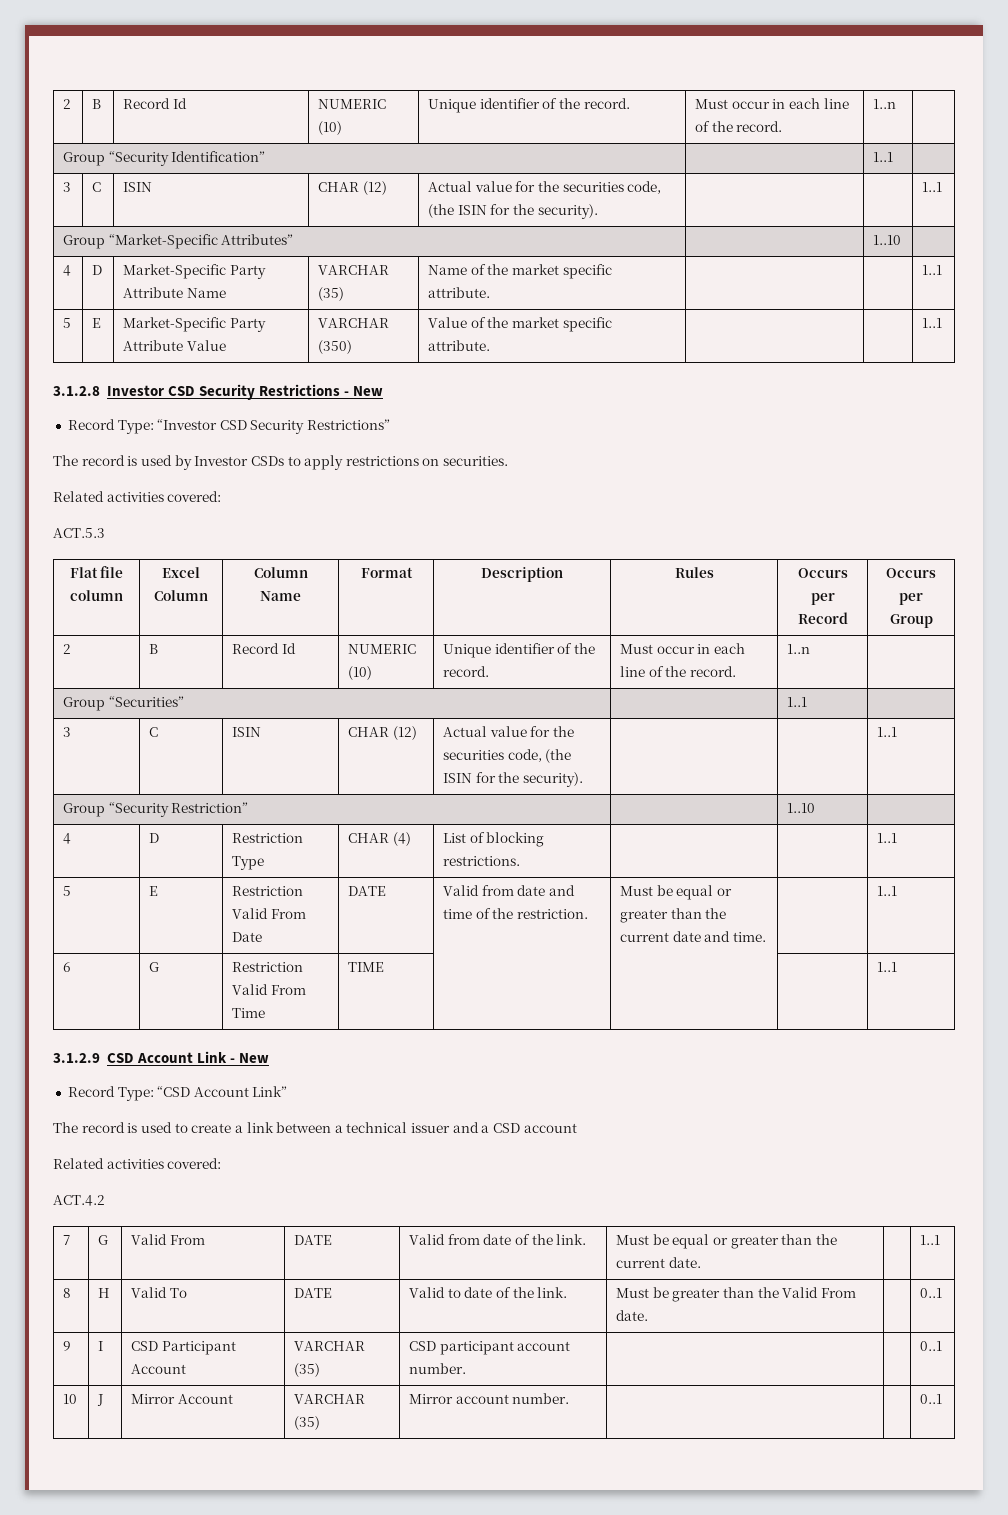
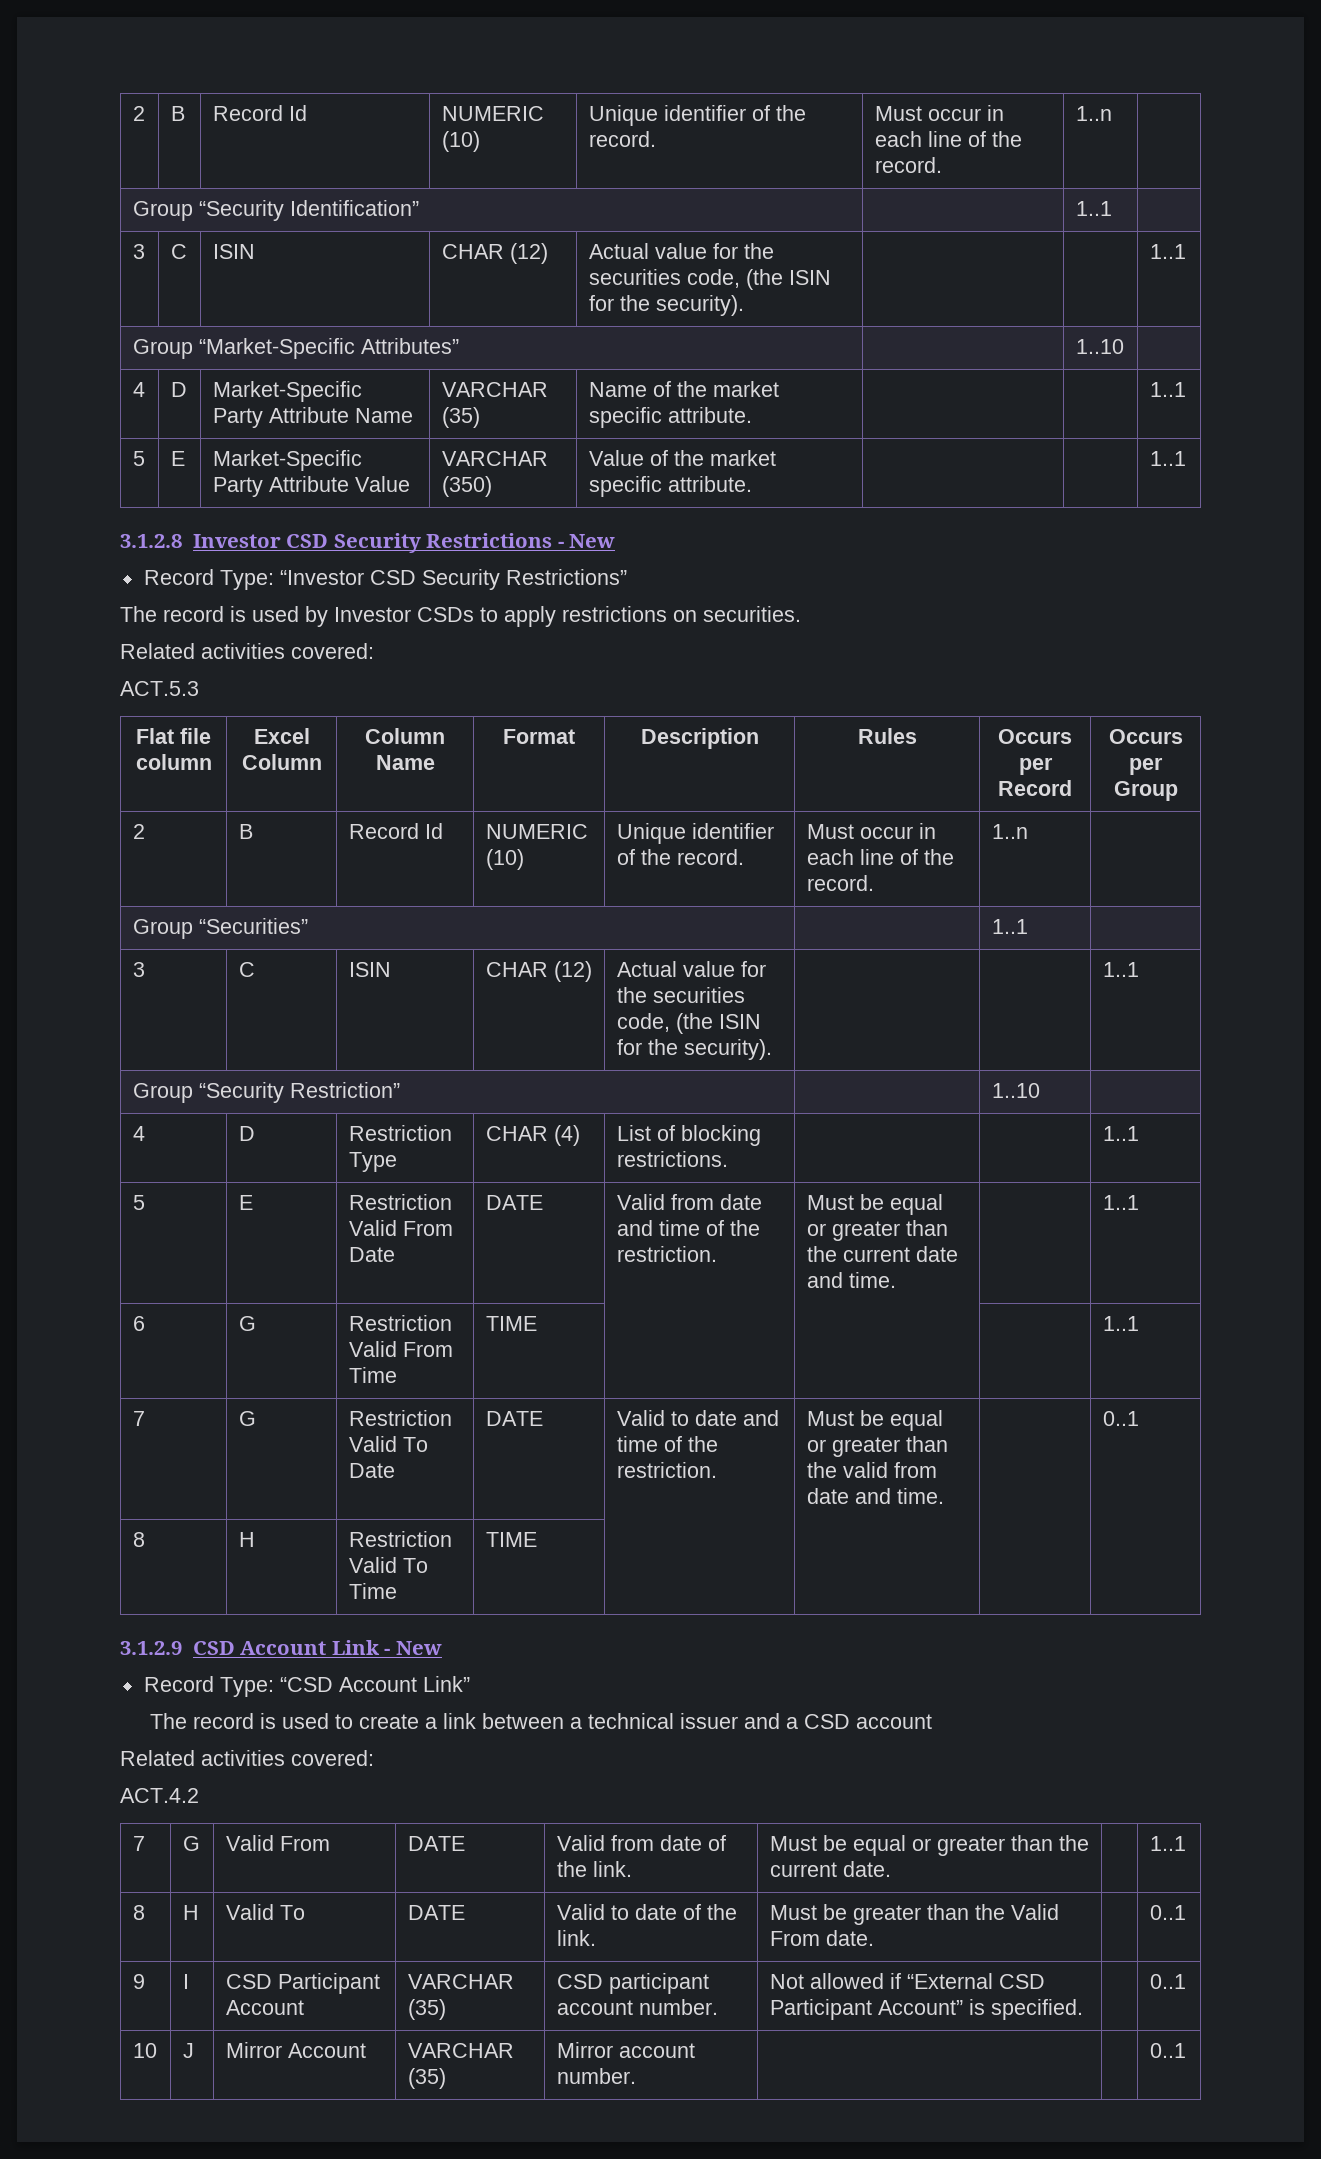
+ 7 | G | Restriction Valid To Date | DATE | Valid to date and time of the restriction. | Must be equal or greater than the valid from date and time. | | 0..1
+ 8 | H | Restriction Valid To Time | TIME | | | |
- 9 | I | CSD Participant Account | VARCHAR (35) | CSD participant account number. | | | 0..1
+ 9 | I | CSD Participant Account | VARCHAR (35) | CSD participant account number. | Not allowed if “External CSD Participant Account” is specified. | | 0..1

